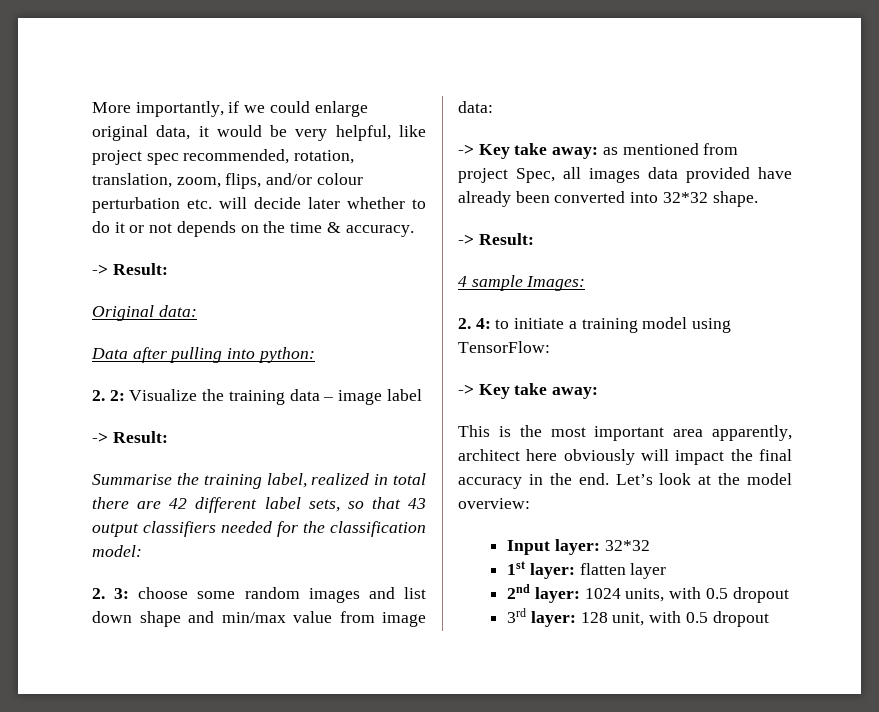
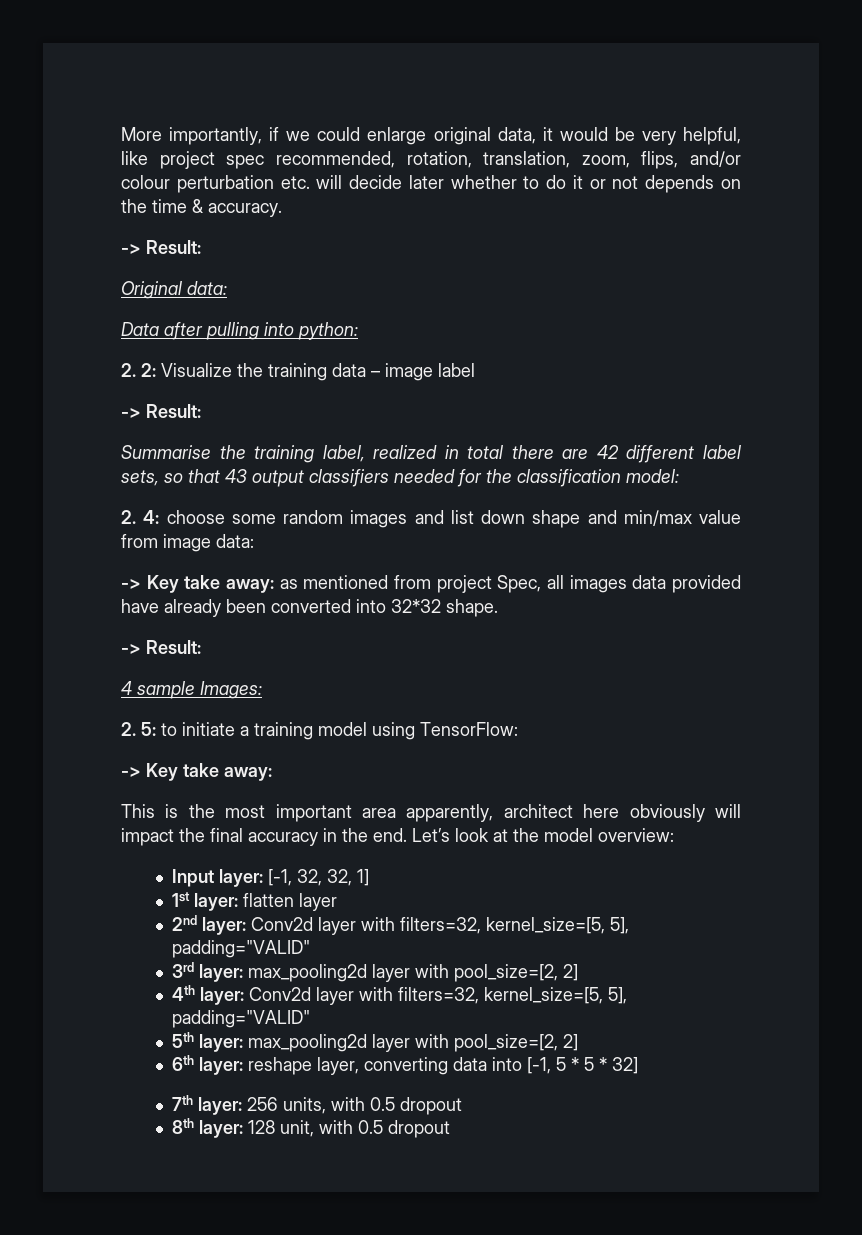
- 2. 3: choose some random images and list down shape and min/max value from image data:
+ 2. 4: choose some random images and list down shape and min/max value from image data:
- 2. 4: to initiate a training model using TensorFlow:
+ 2. 5: to initiate a training model using TensorFlow:
- Input layer: 32*32
+ Input layer: [-1, 32, 32, 1]
- 2nd layer: 1024 units, with 0.5 dropout
+ 2nd layer: Conv2d layer with filters=32, kernel_size=[5, 5], padding="VALID"
+ 3rd layer: max_pooling2d layer with pool_size=[2, 2]
+ 4th layer: Conv2d layer with filters=32, kernel_size=[5, 5], padding="VALID"
+ 5th layer: max_pooling2d layer with pool_size=[2, 2]
+ 6th layer: reshape layer, converting data into [-1, 5 * 5 * 32]
+ 7th layer: 256 units, with 0.5 dropout
- 3rd layer: 128 unit, with 0.5 dropout
+ 8th layer: 128 unit, with 0.5 dropout

